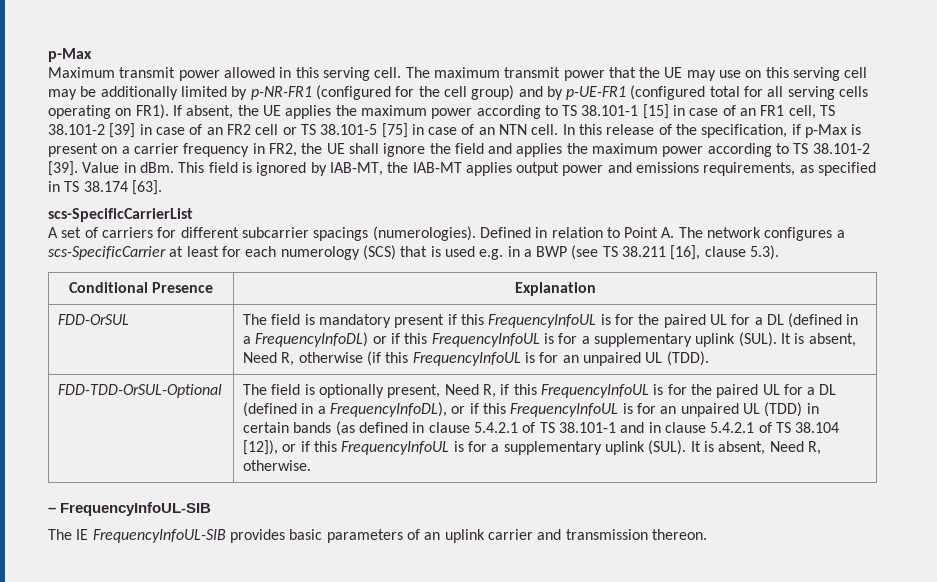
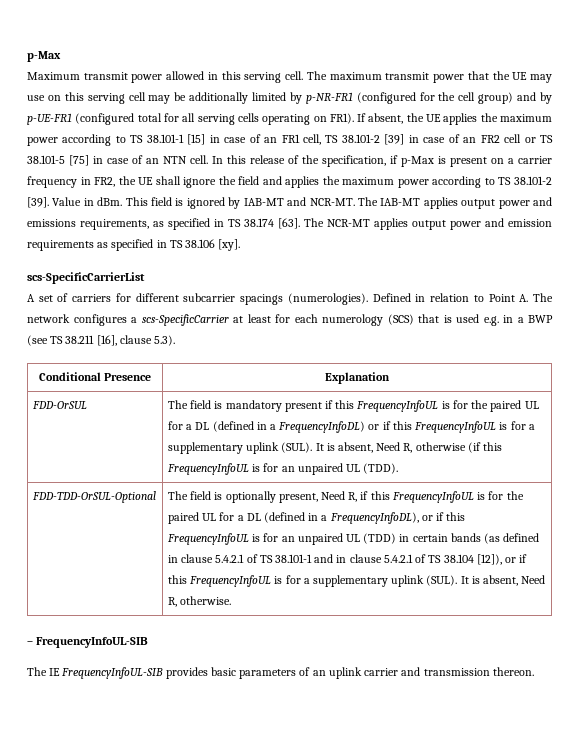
- This field is ignored by IAB-MT, the IAB-MT applies output power and emissions requirements, as specified in TS 38.174 [63].
+ This field is ignored by IAB-MT and NCR-MT. The IAB-MT applies output power and emissions requirements, as specified in TS 38.174 [63]. The NCR-MT applies output power and emission requirements as specified in TS 38.106 [xy].

